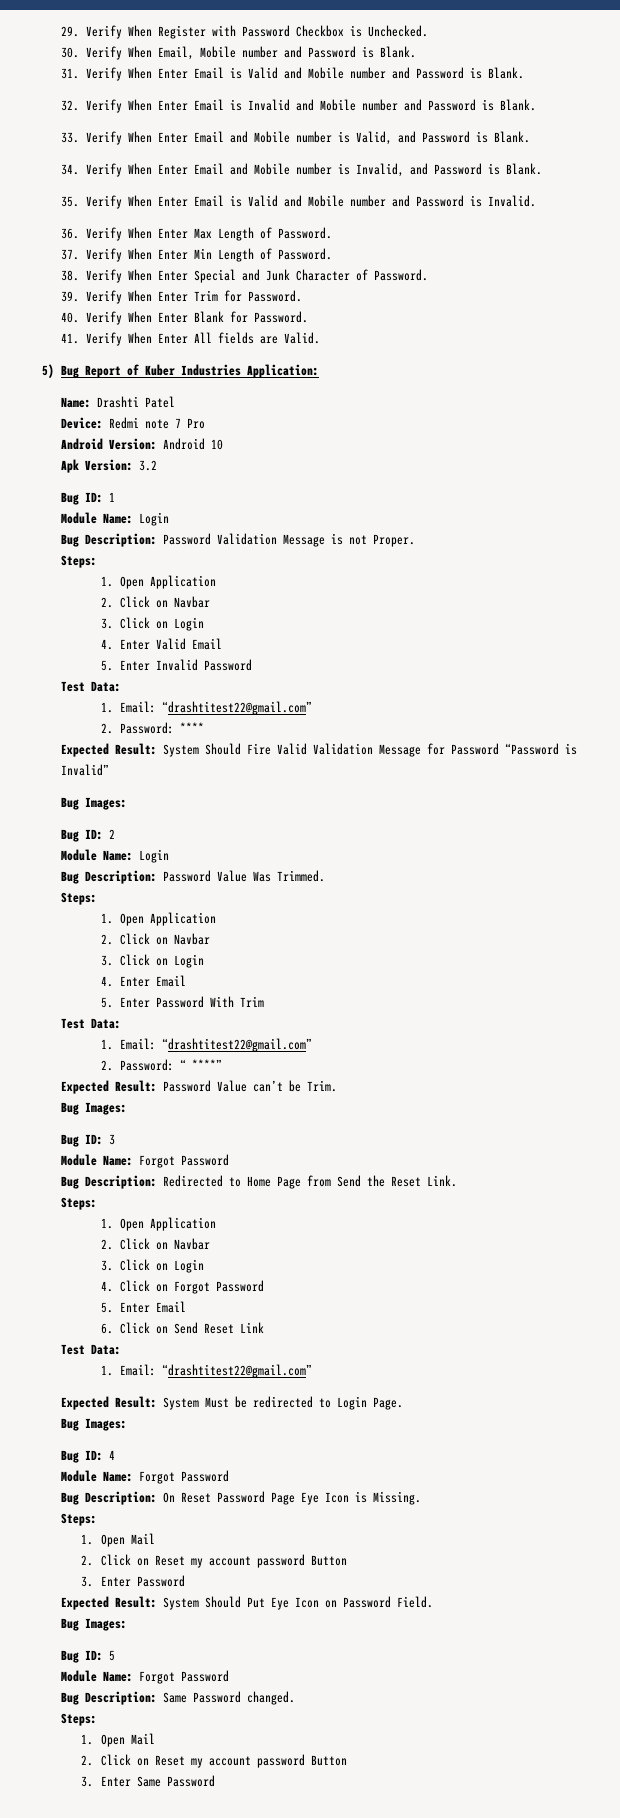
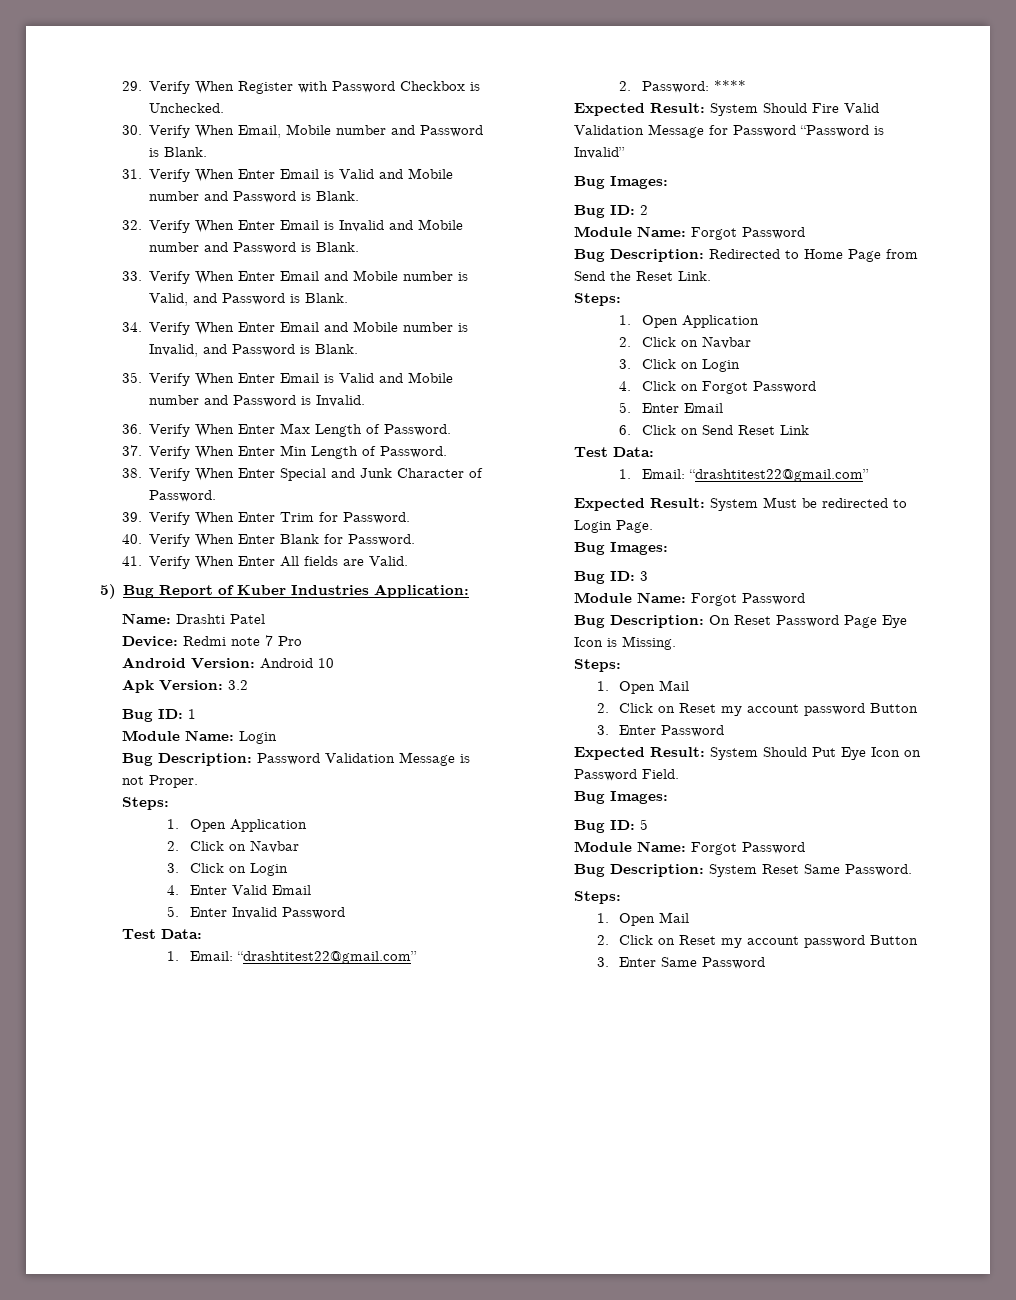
  Bug ID: 2
- Module Name: Login
- Bug Description: Password Value Was Trimmed.
- Steps:
- 1. Open Application
- 2. Click on Navbar
- 3. Click on Login
- 4. Enter Email
- 5. Enter Password With Trim
- Test Data:
- 1. Email: “drashtitest22@gmail.com”
- 2. Password: “ ****”
- Expected Result: Password Value can’t be Trim.
- Bug Images:
- Bug ID: 3
- Bug ID: 4
+ Bug ID: 3
- Bug Description: Same Password changed.
+ Bug Description: System Reset Same Password.

